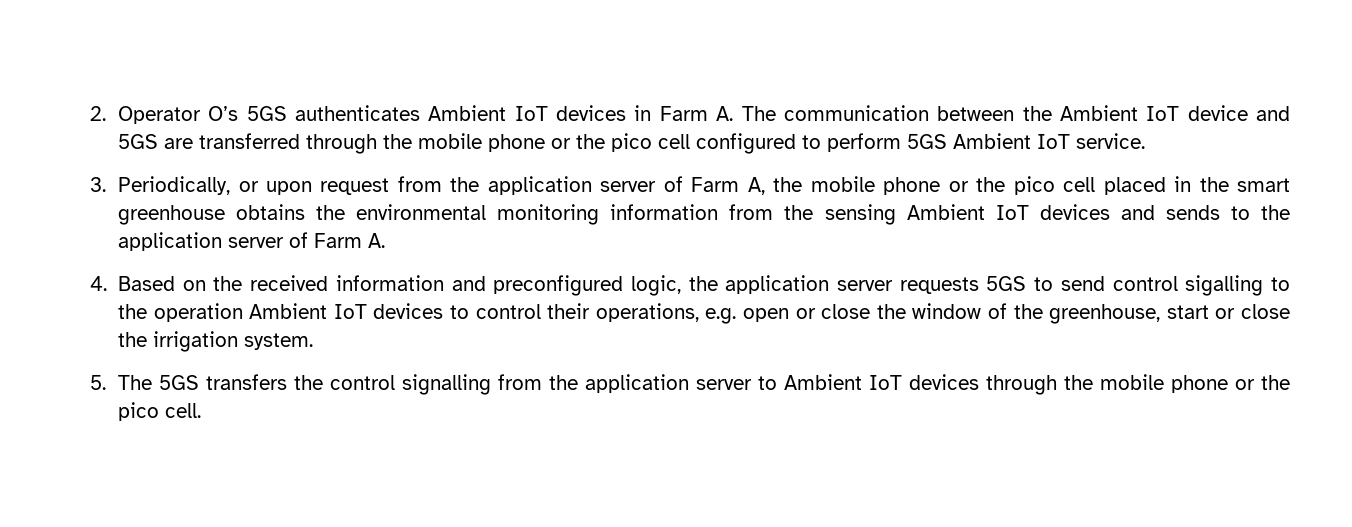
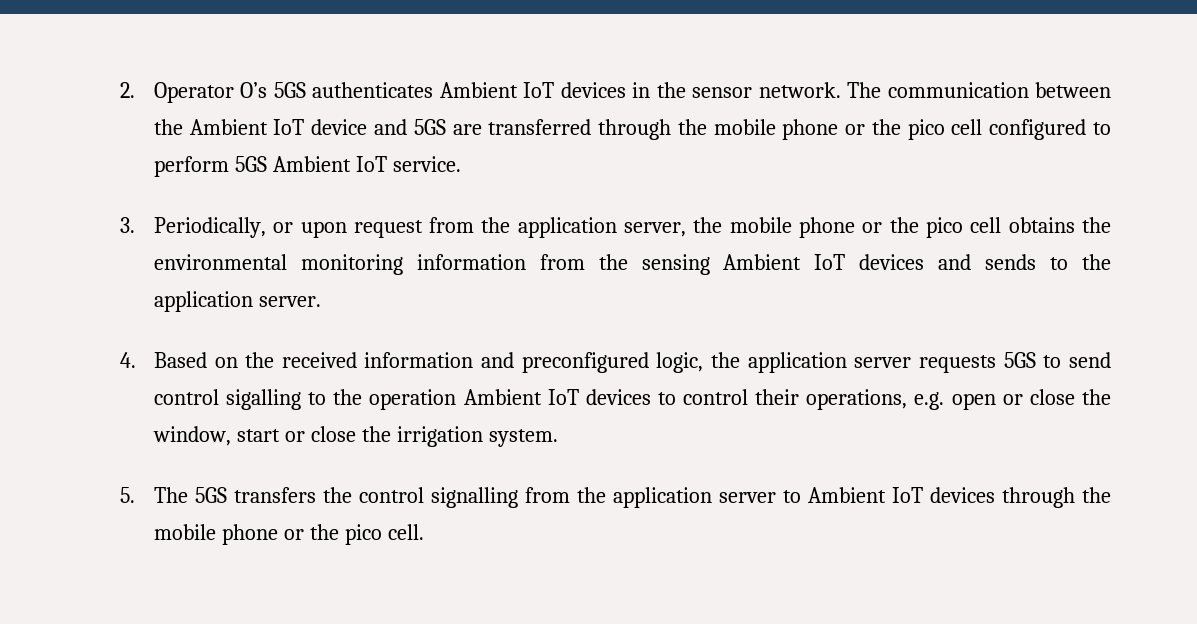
- 2. Operator O’s 5GS authenticates Ambient IoT devices in Farm A. The communication between the Ambient IoT device and 5GS are transferred through the mobile phone or the pico cell configured to perform 5GS Ambient IoT service.
+ 2. Operator O’s 5GS authenticates Ambient IoT devices in the sensor network. The communication between the Ambient IoT device and 5GS are transferred through the mobile phone or the pico cell configured to perform 5GS Ambient IoT service.
- 3. Periodically, or upon request from the application server of Farm A, the mobile phone or the pico cell placed in the smart greenhouse obtains the environmental monitoring information from the sensing Ambient IoT devices and sends to the application server of Farm A.
+ 3. Periodically, or upon request from the application server, the mobile phone or the pico cell obtains the environmental monitoring information from the sensing Ambient IoT devices and sends to the application server.
- 4. Based on the received information and preconfigured logic, the application server requests 5GS to send control sigalling to the operation Ambient IoT devices to control their operations, e.g. open or close the window of the greenhouse, start or close the irrigation system.
+ 4. Based on the received information and preconfigured logic, the application server requests 5GS to send control sigalling to the operation Ambient IoT devices to control their operations, e.g. open or close the window, start or close the irrigation system.

